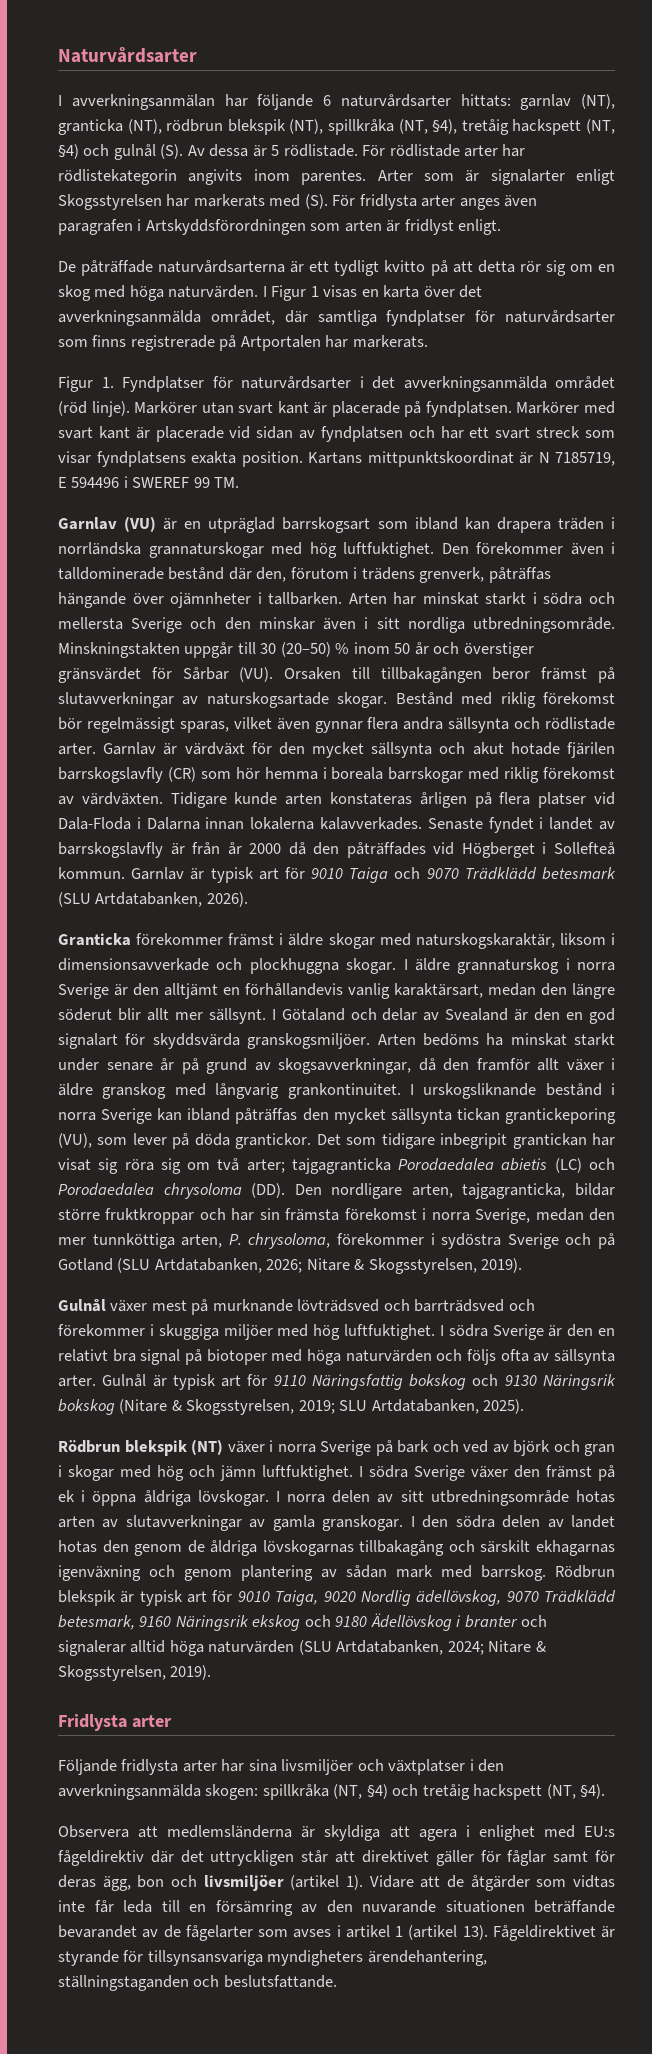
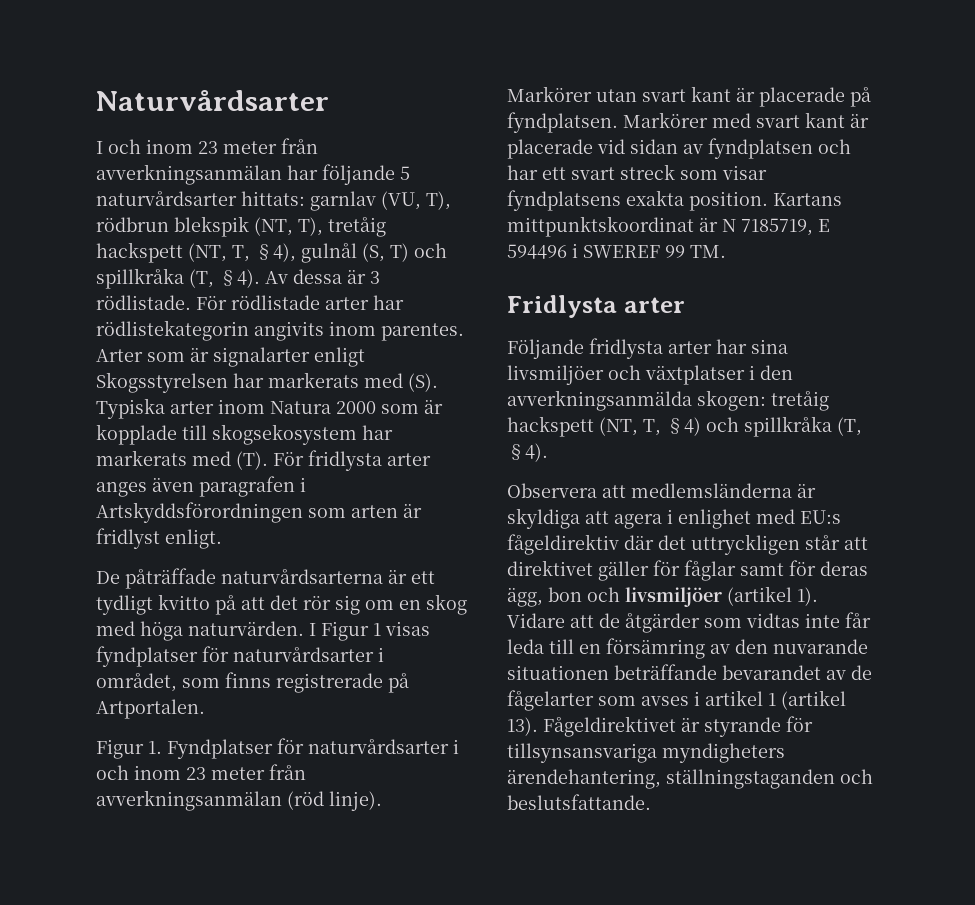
- I avverkningsanmälan har följande 6 naturvårdsarter hittats: garnlav (NT), granticka (NT), rödbrun blekspik (NT), spillkråka (NT, §4), tretåig hackspett (NT, §4) och gulnål (S). Av dessa är 5 rödlistade.
+ I och inom 23 meter från avverkningsanmälan har följande 5 naturvårdsarter hittats: garnlav (VU, T), rödbrun blekspik (NT, T), tretåig hackspett (NT, T, §4), gulnål (S, T) och spillkråka (T, §4). Av dessa är 3 rödlistade.
- Arter som är signalarter enligt Skogsstyrelsen har markerats med (S). För fridlysta arter anges även paragrafen i Artskyddsförordningen som arten är fridlyst enligt.
+ Arter som är signalarter enligt Skogsstyrelsen har markerats med (S). Typiska arter inom Natura 2000 som är kopplade till skogsekosystem har markerats med (T). För fridlysta arter anges även paragrafen i Artskyddsförordningen som arten är fridlyst enligt.
- De påträffade naturvårdsarterna är ett tydligt kvitto på att detta rör sig om en skog med höga naturvärden.
+ De påträffade naturvårdsarterna är ett tydligt kvitto på att det rör sig om en skog med höga naturvärden.
- I Figur 1 visas en karta över det avverkningsanmälda området, där samtliga fyndplatser för naturvårdsarter som finns registrerade på Artportalen har markerats.
+ I Figur 1 visas fyndplatser för naturvårdsarter i området, som finns registrerade på Artportalen.
- Figur 1. Fyndplatser för naturvårdsarter i det avverkningsanmälda området (röd linje).
+ Figur 1. Fyndplatser för naturvårdsarter i och inom 23 meter från avverkningsanmälan (röd linje).
- Garnlav (VU) är en utpräglad barrskogsart som ibland kan drapera träden i norrländska grannaturskogar med hög luftfuktighet. Den förekommer även i talldominerade bestånd där den, förutom i trädens grenverk, påträffas hängande över ojämnheter i tallbarken. Arten har minskat starkt i södra och mellersta Sverige och den minskar även i sitt nordliga utbredningsområde. Minskningstakten uppgår till 30 (20–50) % inom 50 år och överstiger gränsvärdet för Sårbar (VU). Orsaken till tillbakagången beror främst på slutavverkningar av naturskogsartade skogar. Bestånd med riklig förekomst bör regelmässigt sparas, vilket även gynnar flera andra sällsynta och rödlistade arter. Garnlav är värdväxt för den mycket sällsynta och akut hotade fjärilen barrskogslavfly (CR) som hör hemma i boreala barrskogar med riklig förekomst av värdväxten. Tidigare kunde arten konstateras årligen på flera platser vid Dala-Floda i Dalarna innan lokalerna kalavverkades. Senaste fyndet i landet av barrskogslavfly är från år 2000 då den påträffades vid Högberget i Sollefteå kommun. Garnlav är typisk art för 9010 Taiga och 9070 Trädklädd betesmark (SLU Artdatabanken, 2026).
- Granticka förekommer främst i äldre skogar med naturskogskaraktär, liksom i dimensionsavverkade och plockhuggna skogar. I äldre grannaturskog i norra Sverige är den alltjämt en förhållandevis vanlig karaktärsart, medan den längre söderut blir allt mer sällsynt. I Götaland och delar av Svealand är den en god signalart för skyddsvärda granskogsmiljöer. Arten bedöms ha minskat starkt under senare år på grund av skogsavverkningar, då den framför allt växer i äldre granskog med långvarig grankontinuitet. I urskogsliknande bestånd i norra Sverige kan ibland påträffas den mycket sällsynta tickan grantickeporing (VU), som lever på döda grantickor. Det som tidigare inbegripit grantickan har visat sig röra sig om två arter; tajgagranticka Porodaedalea abietis (LC) och Porodaedalea chrysoloma (DD). Den nordligare arten, tajgagranticka, bildar större fruktkroppar och har sin främsta förekomst i norra Sverige, medan den mer tunnköttiga arten, P. chrysoloma, förekommer i sydöstra Sverige och på Gotland (SLU Artdatabanken, 2026; Nitare & Skogsstyrelsen, 2019).
- Gulnål växer mest på murknande lövträdsved och barrträdsved och förekommer i skuggiga miljöer med hög luftfuktighet. I södra Sverige är den en relativt bra signal på biotoper med höga naturvärden och följs ofta av sällsynta arter. Gulnål är typisk art för 9110 Näringsfattig bokskog och 9130 Näringsrik bokskog (Nitare & Skogsstyrelsen, 2019; SLU Artdatabanken, 2025).
- Rödbrun blekspik (NT) växer i norra Sverige på bark och ved av björk och gran i skogar med hög och jämn luftfuktighet. I södra Sverige växer den främst på ek i öppna åldriga lövskogar. I norra delen av sitt utbredningsområde hotas arten av slutavverkningar av gamla granskogar. I den södra delen av landet hotas den genom de åldriga lövskogarnas tillbakagång och särskilt ekhagarnas igenväxning och genom plantering av sådan mark med barrskog. Rödbrun blekspik är typisk art för 9010 Taiga, 9020 Nordlig ädellövskog, 9070 Trädklädd betesmark, 9160 Näringsrik ekskog och 9180 Ädellövskog i branter och signalerar alltid höga naturvärden (SLU Artdatabanken, 2024; Nitare & Skogsstyrelsen, 2019).
- Följande fridlysta arter har sina livsmiljöer och växtplatser i den avverkningsanmälda skogen: spillkråka (NT, §4) och tretåig hackspett (NT, §4).
+ Följande fridlysta arter har sina livsmiljöer och växtplatser i den avverkningsanmälda skogen: tretåig hackspett (NT, T, §4) och spillkråka (T, §4).

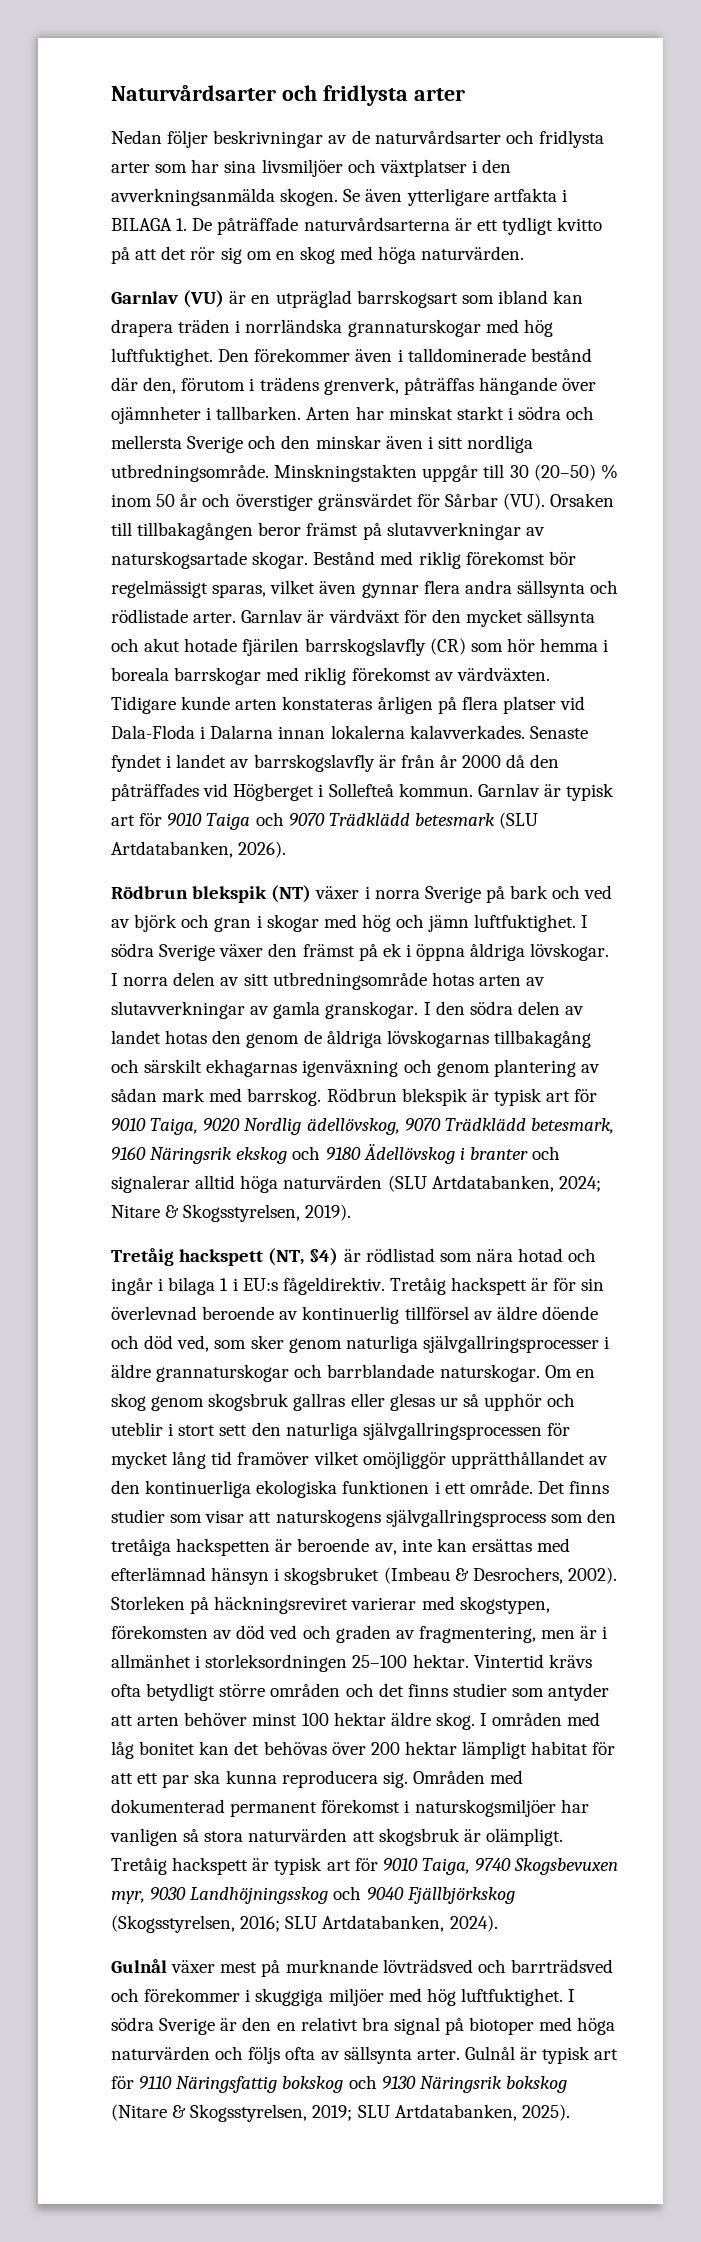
- Naturvårdsarter
- I och inom 23 meter från avverkningsanmälan har följande 5 naturvårdsarter hittats: garnlav (VU, T), rödbrun blekspik (NT, T), tretåig hackspett (NT, T, §4), gulnål (S, T) och spillkråka (T, §4). Av dessa är 3 rödlistade. För rödlistade arter har rödlistekategorin angivits inom parentes. Arter som är signalarter enligt Skogsstyrelsen har markerats med (S). Typiska arter inom Natura 2000 som är kopplade till skogsekosystem har markerats med (T). För fridlysta arter anges även paragrafen i Artskyddsförordningen som arten är fridlyst enligt.
- De påträffade naturvårdsarterna är ett tydligt kvitto på att det rör sig om en skog med höga naturvärden. I Figur 1 visas fyndplatser för naturvårdsarter i området, som finns registrerade på Artportalen.
- Figur 1. Fyndplatser för naturvårdsarter i och inom 23 meter från avverkningsanmälan (röd linje). Markörer utan svart kant är placerade på fyndplatsen. Markörer med svart kant är placerade vid sidan av fyndplatsen och har ett svart streck som visar fyndplatsens exakta position. Kartans mittpunktskoordinat är N 7185719, E 594496 i SWEREF 99 TM.
- Fridlysta arter
- Följande fridlysta arter har sina livsmiljöer och växtplatser i den avverkningsanmälda skogen: tretåig hackspett (NT, T, §4) och spillkråka (T, §4).
- Observera att medlemsländerna är skyldiga att agera i enlighet med EU:s fågeldirektiv där det uttryckligen står att direktivet gäller för fåglar samt för deras ägg, bon och livsmiljöer (artikel 1). Vidare att de åtgärder som vidtas inte får leda till en försämring av den nuvarande situationen beträffande bevarandet av de fågelarter som avses i artikel 1 (artikel 13). Fågeldirektivet är styrande för tillsynsansvariga myndigheters ärendehantering, ställningstaganden och beslutsfattande.
+ Naturvårdsarter och fridlysta arter
+ Nedan följer beskrivningar av de naturvårdsarter och fridlysta arter som har sina livsmiljöer och växtplatser i den avverkningsanmälda skogen. Se även ytterligare artfakta i BILAGA 1. De påträffade naturvårdsarterna är ett tydligt kvitto på att det rör sig om en skog med höga naturvärden.
+ Garnlav (VU) är en utpräglad barrskogsart som ibland kan drapera träden i norrländska grannaturskogar med hög luftfuktighet. Den förekommer även i talldominerade bestånd där den, förutom i trädens grenverk, påträffas hängande över ojämnheter i tallbarken. Arten har minskat starkt i södra och mellersta Sverige och den minskar även i sitt nordliga utbredningsområde. Minskningstakten uppgår till 30 (20–50) % inom 50 år och överstiger gränsvärdet för Sårbar (VU). Orsaken till tillbakagången beror främst på slutavverkningar av naturskogsartade skogar. Bestånd med riklig förekomst bör regelmässigt sparas, vilket även gynnar flera andra sällsynta och rödlistade arter. Garnlav är värdväxt för den mycket sällsynta och akut hotade fjärilen barrskogslavfly (CR) som hör hemma i boreala barrskogar med riklig förekomst av värdväxten. Tidigare kunde arten konstateras årligen på flera platser vid Dala-Floda i Dalarna innan lokalerna kalavverkades. Senaste fyndet i landet av barrskogslavfly är från år 2000 då den påträffades vid Högberget i Sollefteå kommun. Garnlav är typisk art för 9010 Taiga och 9070 Trädklädd betesmark (SLU Artdatabanken, 2026).
+ Rödbrun blekspik (NT) växer i norra Sverige på bark och ved av björk och gran i skogar med hög och jämn luftfuktighet. I södra Sverige växer den främst på ek i öppna åldriga lövskogar. I norra delen av sitt utbredningsområde hotas arten av slutavverkningar av gamla granskogar. I den södra delen av landet hotas den genom de åldriga lövskogarnas tillbakagång och särskilt ekhagarnas igenväxning och genom plantering av sådan mark med barrskog. Rödbrun blekspik är typisk art för 9010 Taiga, 9020 Nordlig ädellövskog, 9070 Trädklädd betesmark, 9160 Näringsrik ekskog och 9180 Ädellövskog i branter och signalerar alltid höga naturvärden (SLU Artdatabanken, 2024; Nitare & Skogsstyrelsen, 2019).
+ Tretåig hackspett (NT, §4) är rödlistad som nära hotad och ingår i bilaga 1 i EU:s fågeldirektiv. Tretåig hackspett är för sin överlevnad beroende av kontinuerlig tillförsel av äldre döende och död ved, som sker genom naturliga självgallringsprocesser i äldre grannaturskogar och barrblandade naturskogar. Om en skog genom skogsbruk gallras eller glesas ur så upphör och uteblir i stort sett den naturliga självgallringsprocessen för mycket lång tid framöver vilket omöjliggör upprätthållandet av den kontinuerliga ekologiska funktionen i ett område. Det finns studier som visar att naturskogens självgallringsprocess som den tretåiga hackspetten är beroende av, inte kan ersättas med efterlämnad hänsyn i skogsbruket (Imbeau & Desrochers, 2002). Storleken på häckningsreviret varierar med skogstypen, förekomsten av död ved och graden av fragmentering, men är i allmänhet i storleksordningen 25–100 hektar. Vintertid krävs ofta betydligt större områden och det finns studier som antyder att arten behöver minst 100 hektar äldre skog. I områden med låg bonitet kan det behövas över 200 hektar lämpligt habitat för att ett par ska kunna reproducera sig. Områden med dokumenterad permanent förekomst i naturskogsmiljöer har vanligen så stora naturvärden att skogsbruk är olämpligt. Tretåig hackspett är typisk art för 9010 Taiga, 9740 Skogsbevuxen myr, 9030 Landhöjningsskog och 9040 Fjällbjörkskog (Skogsstyrelsen, 2016; SLU Artdatabanken, 2024).
+ Gulnål växer mest på murknande lövträdsved och barrträdsved och förekommer i skuggiga miljöer med hög luftfuktighet. I södra Sverige är den en relativt bra signal på biotoper med höga naturvärden och följs ofta av sällsynta arter. Gulnål är typisk art för 9110 Näringsfattig bokskog och 9130 Näringsrik bokskog (Nitare & Skogsstyrelsen, 2019; SLU Artdatabanken, 2025).

